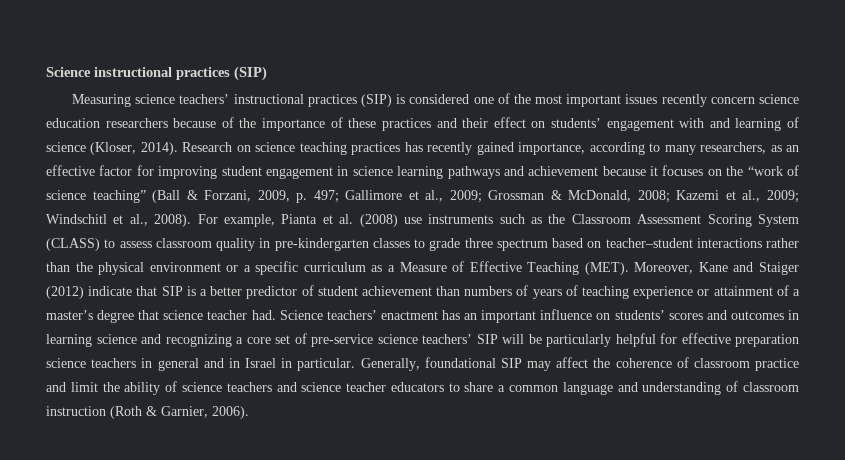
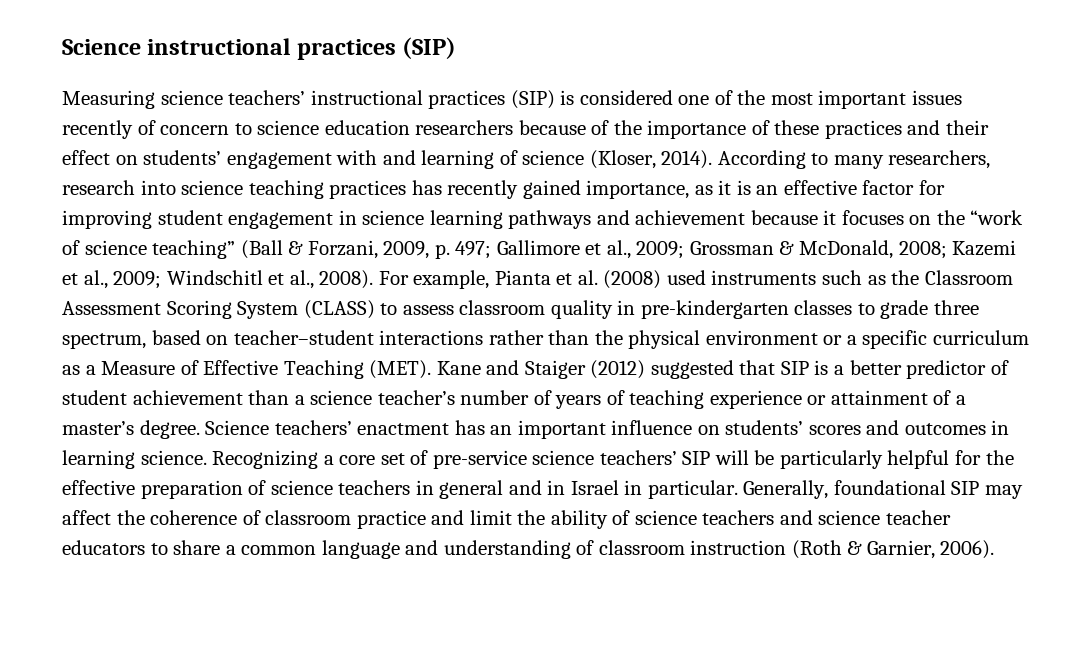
- Measuring science teachers’ instructional practices (SIP) is considered one of the most important issues recently concern science education researchers because of the importance of these practices and their effect on students’ engagement with and learning of science (Kloser, 2014).
+ Measuring science teachers’ instructional practices (SIP) is considered one of the most important issues recently of concern to science education researchers because of the importance of these practices and their effect on students’ engagement with and learning of science (Kloser, 2014).
- Research on science teaching practices has recently gained importance, according to many researchers, as an effective factor for improving student engagement in science learning pathways and achievement because it focuses on the “work of science teaching” (Ball & Forzani, 2009, p. 497; Gallimore et al., 2009; Grossman & McDonald, 2008; Kazemi et al., 2009; Windschitl et al., 2008).
+ According to many researchers, research into science teaching practices has recently gained importance, as it is an effective factor for improving student engagement in science learning pathways and achievement because it focuses on the “work of science teaching” (Ball & Forzani, 2009, p. 497; Gallimore et al., 2009; Grossman & McDonald, 2008; Kazemi et al., 2009; Windschitl et al., 2008).
- For example, Pianta et al. (2008) use instruments such as the Classroom Assessment Scoring System (CLASS) to assess classroom quality in pre-kindergarten classes to grade three spectrum based on teacher–student interactions rather than the physical environment or a specific curriculum as a Measure of Effective Teaching (MET).
+ For example, Pianta et al. (2008) used instruments such as the Classroom Assessment Scoring System (CLASS) to assess classroom quality in pre-kindergarten classes to grade three spectrum, based on teacher–student interactions rather than the physical environment or a specific curriculum as a Measure of Effective Teaching (MET).
- Moreover, Kane and Staiger (2012) indicate that SIP is a better predictor of student achievement than numbers of years of teaching experience or attainment of a master’s degree that science teacher had.
+ Kane and Staiger (2012) suggested that SIP is a better predictor of student achievement than a science teacher’s number of years of teaching experience or attainment of a master’s degree.
- Science teachers’ enactment has an important influence on students’ scores and outcomes in learning science and recognizing a core set of pre-service science teachers’ SIP will be particularly helpful for effective preparation science teachers in general and in Israel in particular.
+ Science teachers’ enactment has an important influence on students’ scores and outcomes in learning science. Recognizing a core set of pre-service science teachers’ SIP will be particularly helpful for the effective preparation of science teachers in general and in Israel in particular.

